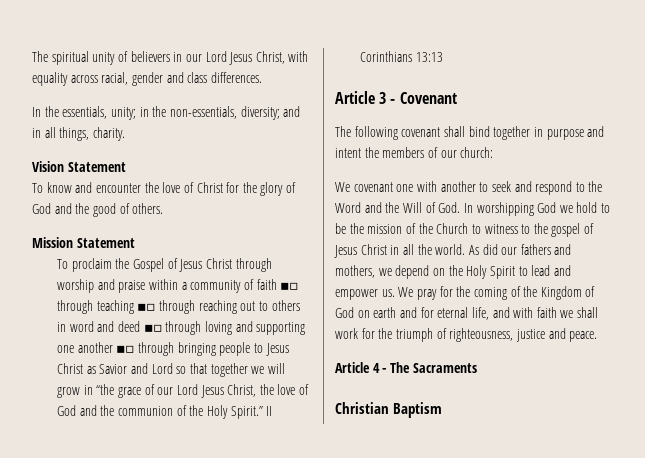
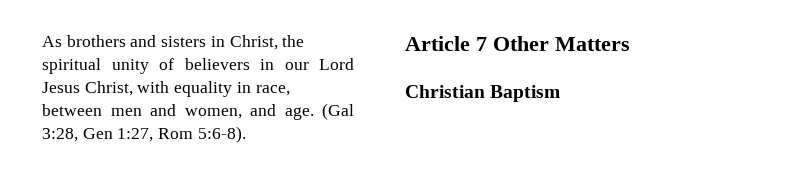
- The spiritual unity of believers in our Lord Jesus Christ, with equality across racial, gender and class differences.
- In the essentials, unity; in the non-essentials, diversity; and in all things, charity.
- Vision Statement
- To know and encounter the love of Christ for the glory of God and the good of others.
- Mission Statement
- To proclaim the Gospel of Jesus Christ through worship and praise within a community of faith ▪▫ through teaching ▪▫ through reaching out to others in word and deed ▪▫ through loving and supporting one another ▪▫ through bringing people to Jesus Christ as Savior and Lord so that together we will grow in “the grace of our Lord Jesus Christ, the love of God and the communion of the Holy Spirit.” II Corinthians 13:13
- Article 3 - Covenant
- The following covenant shall bind together in purpose and intent the members of our church:
- We covenant one with another to seek and respond to the Word and the Will of God. In worshipping God we hold to be the mission of the Church to witness to the gospel of Jesus Christ in all the world. As did our fathers and mothers, we depend on the Holy Spirit to lead and empower us. We pray for the coming of the Kingdom of God on earth and for eternal life, and with faith we shall work for the triumph of righteousness, justice and peace.
- Article 4 - The Sacraments
+ As brothers and sisters in Christ, the spiritual unity of believers in our Lord Jesus Christ, with equality in race, between men and women, and age. (Gal 3:28, Gen 1:27, Rom 5:6-8).
+ Article 7 Other Matters

